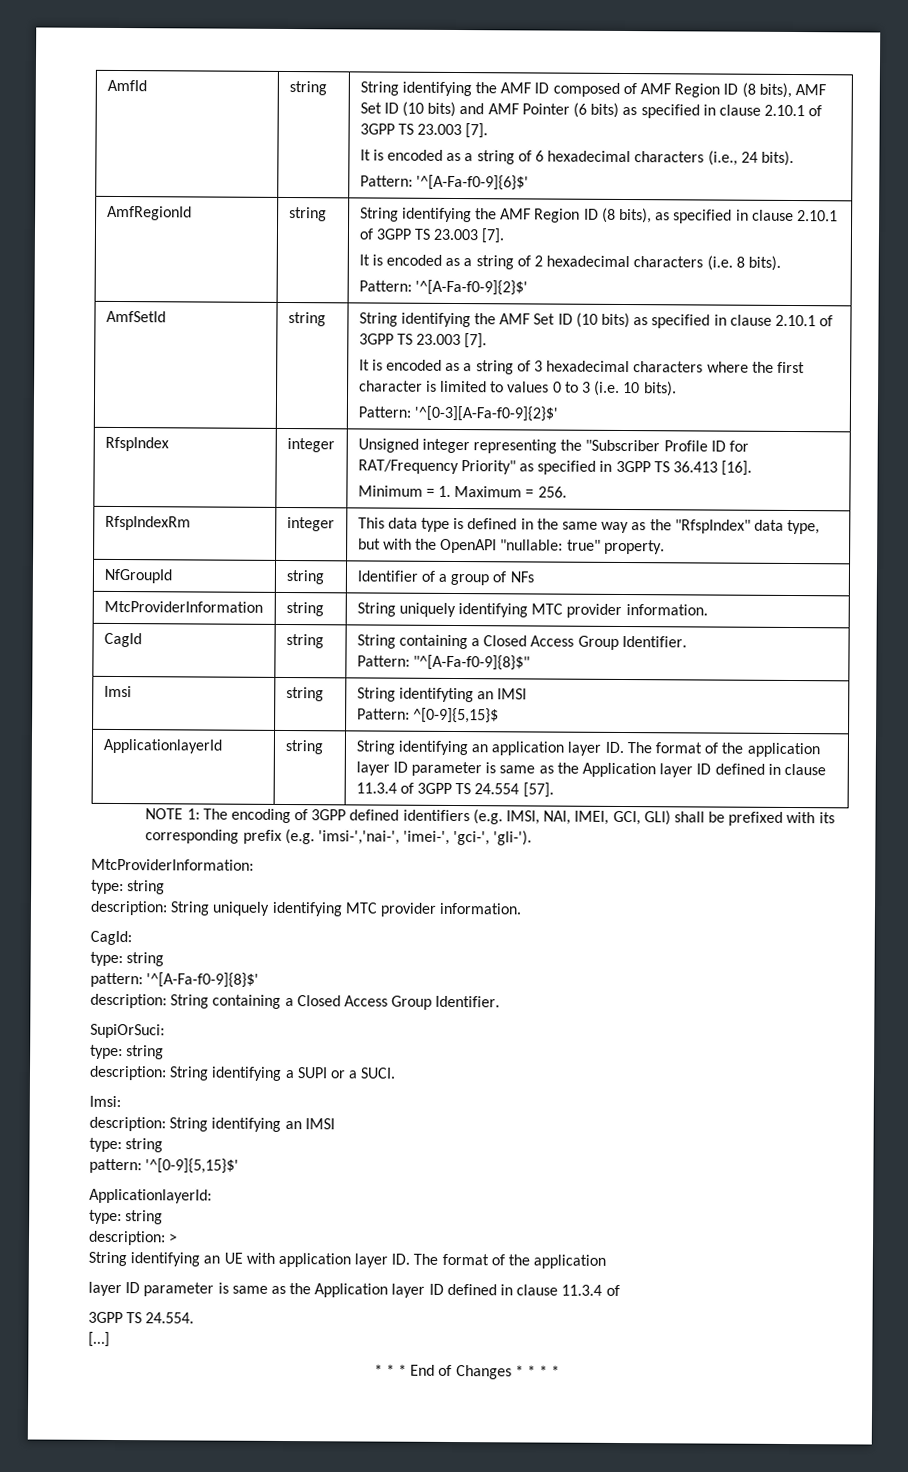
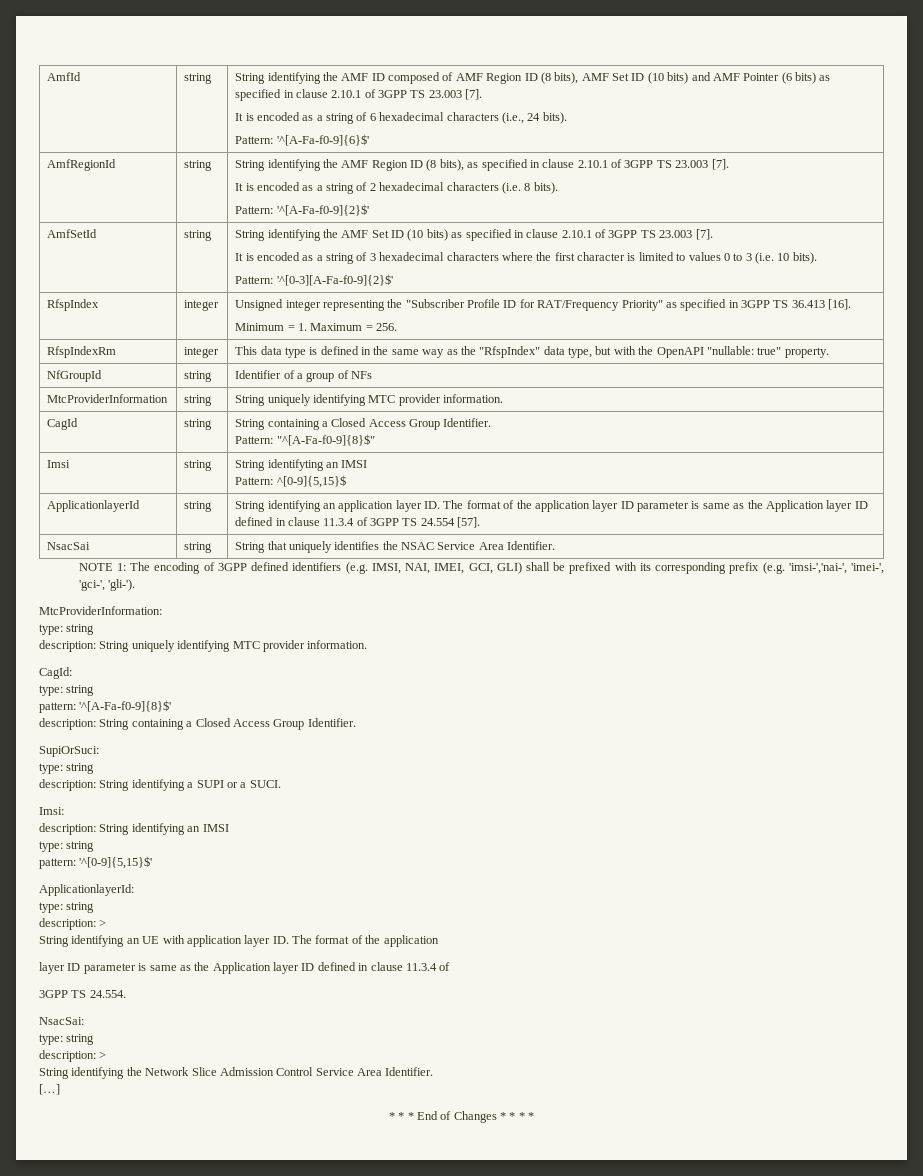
+ NsacSai | string | String that uniquely identifies the NSAC Service Area Identifier.
+ NsacSai:
+ type: string
+ description: >
+ String identifying the Network Slice Admission Control Service Area Identifier.

